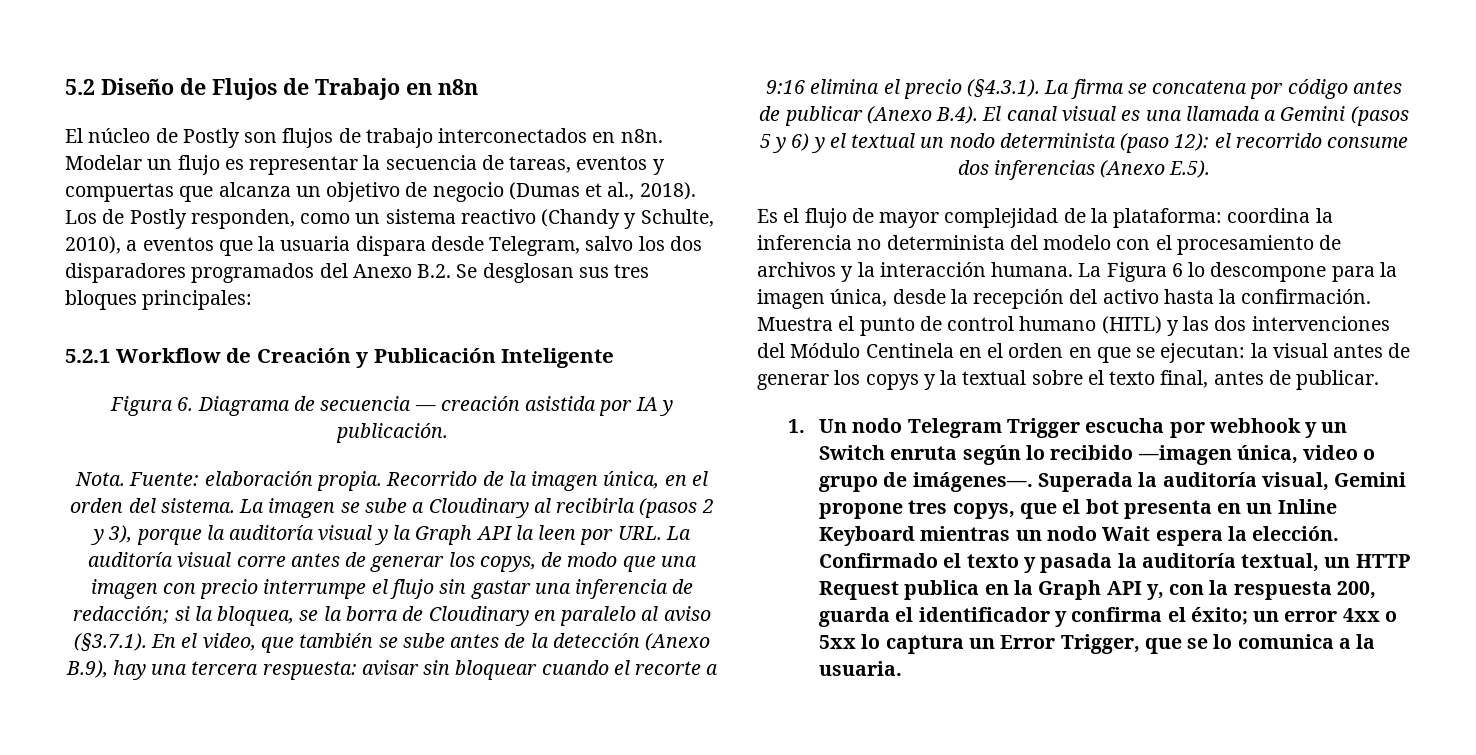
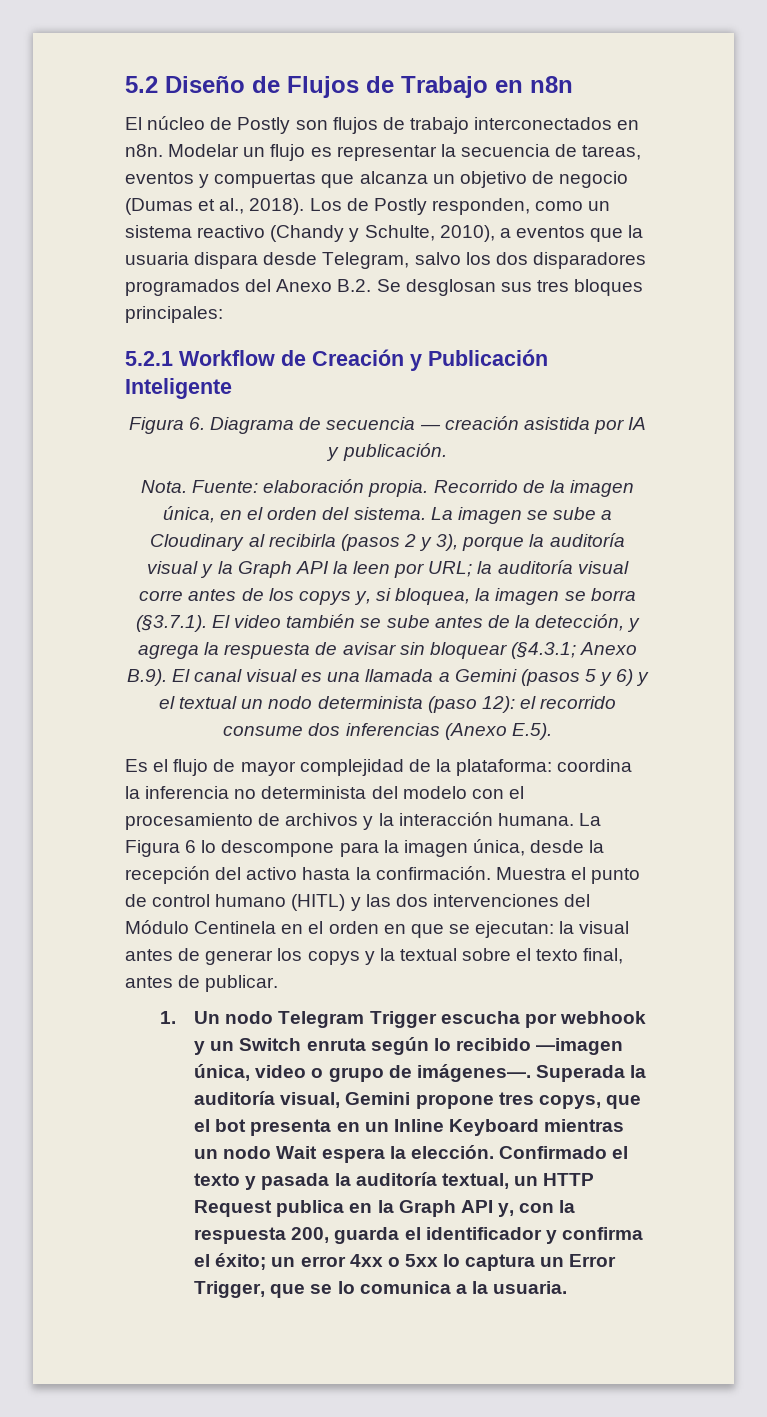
- La imagen se sube a Cloudinary al recibirla (pasos 2 y 3), porque la auditoría visual y la Graph API la leen por URL. La auditoría visual corre antes de generar los copys, de modo que una imagen con precio interrumpe el flujo sin gastar una inferencia de redacción; si la bloquea, se la borra de Cloudinary en paralelo al aviso (§3.7.1). En el video, que también se sube antes de la detección (Anexo B.9), hay una tercera respuesta: avisar sin bloquear cuando el recorte a 9:16 elimina el precio (§4.3.1). La firma se concatena por código antes de publicar (Anexo B.4). El canal visual es una llamada a Gemini (pasos 5 y 6) y el textual un nodo determinista (paso 12):
+ La imagen se sube a Cloudinary al recibirla (pasos 2 y 3), porque la auditoría visual y la Graph API la leen por URL; la auditoría visual corre antes de los copys y, si bloquea, la imagen se borra (§3.7.1). El video también se sube antes de la detección, y agrega la respuesta de avisar sin bloquear (§4.3.1; Anexo B.9). El canal visual es una llamada a Gemini (pasos 5 y 6) y el textual un nodo determinista (paso 12):

